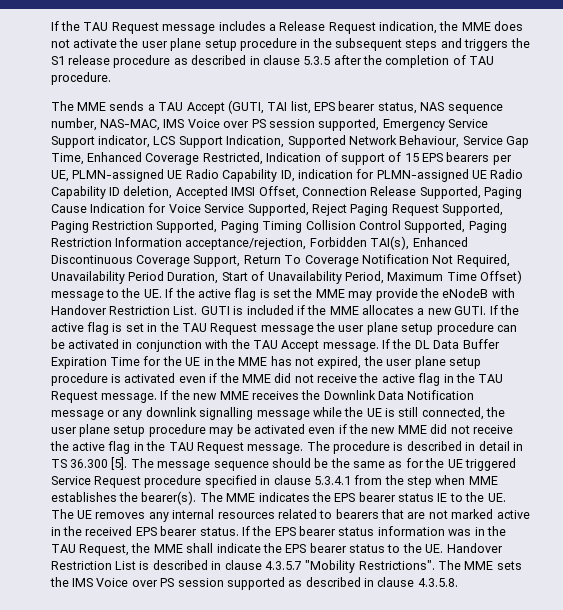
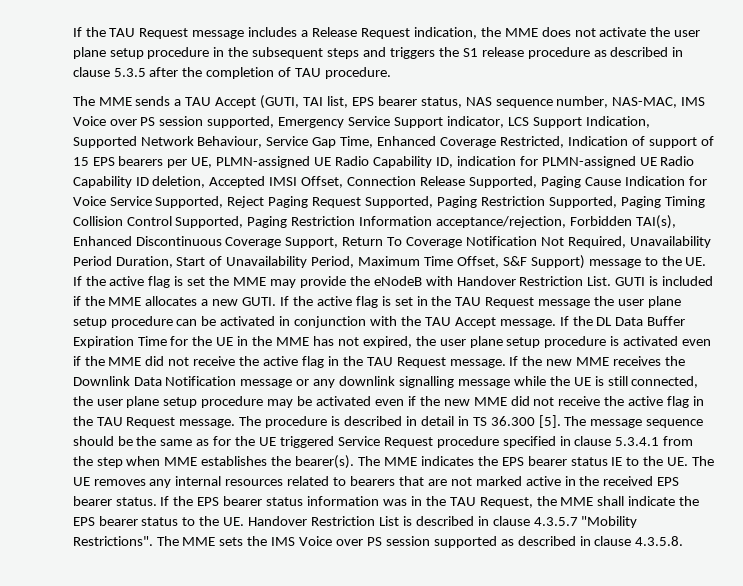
- The MME sends a TAU Accept (GUTI, TAI list, EPS bearer status, NAS sequence number, NAS-MAC, IMS Voice over PS session supported, Emergency Service Support indicator, LCS Support Indication, Supported Network Behaviour, Service Gap Time, Enhanced Coverage Restricted, Indication of support of 15 EPS bearers per UE, PLMN-assigned UE Radio Capability ID, indication for PLMN-assigned UE Radio Capability ID deletion, Accepted IMSI Offset, Connection Release Supported, Paging Cause Indication for Voice Service Supported, Reject Paging Request Supported, Paging Restriction Supported, Paging Timing Collision Control Supported, Paging Restriction Information acceptance/rejection, Forbidden TAI(s), Enhanced Discontinuous Coverage Support, Return To Coverage Notification Not Required, Unavailability Period Duration, Start of Unavailability Period, Maximum Time Offset) message to the UE. If the active flag is set the MME may provide the eNodeB with Handover Restriction List.
+ The MME sends a TAU Accept (GUTI, TAI list, EPS bearer status, NAS sequence number, NAS-MAC, IMS Voice over PS session supported, Emergency Service Support indicator, LCS Support Indication, Supported Network Behaviour, Service Gap Time, Enhanced Coverage Restricted, Indication of support of 15 EPS bearers per UE, PLMN-assigned UE Radio Capability ID, indication for PLMN-assigned UE Radio Capability ID deletion, Accepted IMSI Offset, Connection Release Supported, Paging Cause Indication for Voice Service Supported, Reject Paging Request Supported, Paging Restriction Supported, Paging Timing Collision Control Supported, Paging Restriction Information acceptance/rejection, Forbidden TAI(s), Enhanced Discontinuous Coverage Support, Return To Coverage Notification Not Required, Unavailability Period Duration, Start of Unavailability Period, Maximum Time Offset, S&F Support) message to the UE. If the active flag is set the MME may provide the eNodeB with Handover Restriction List.

